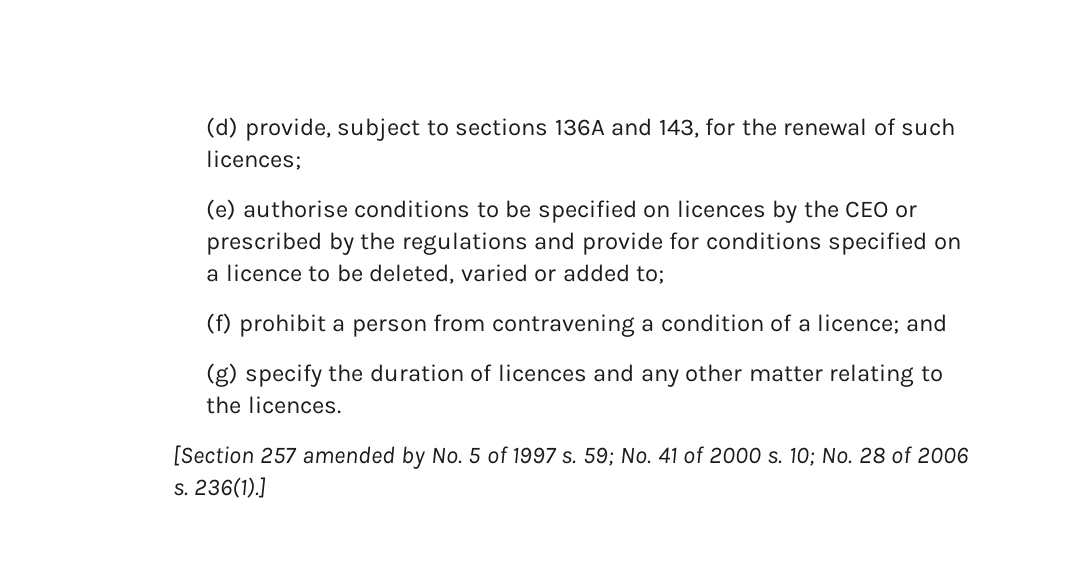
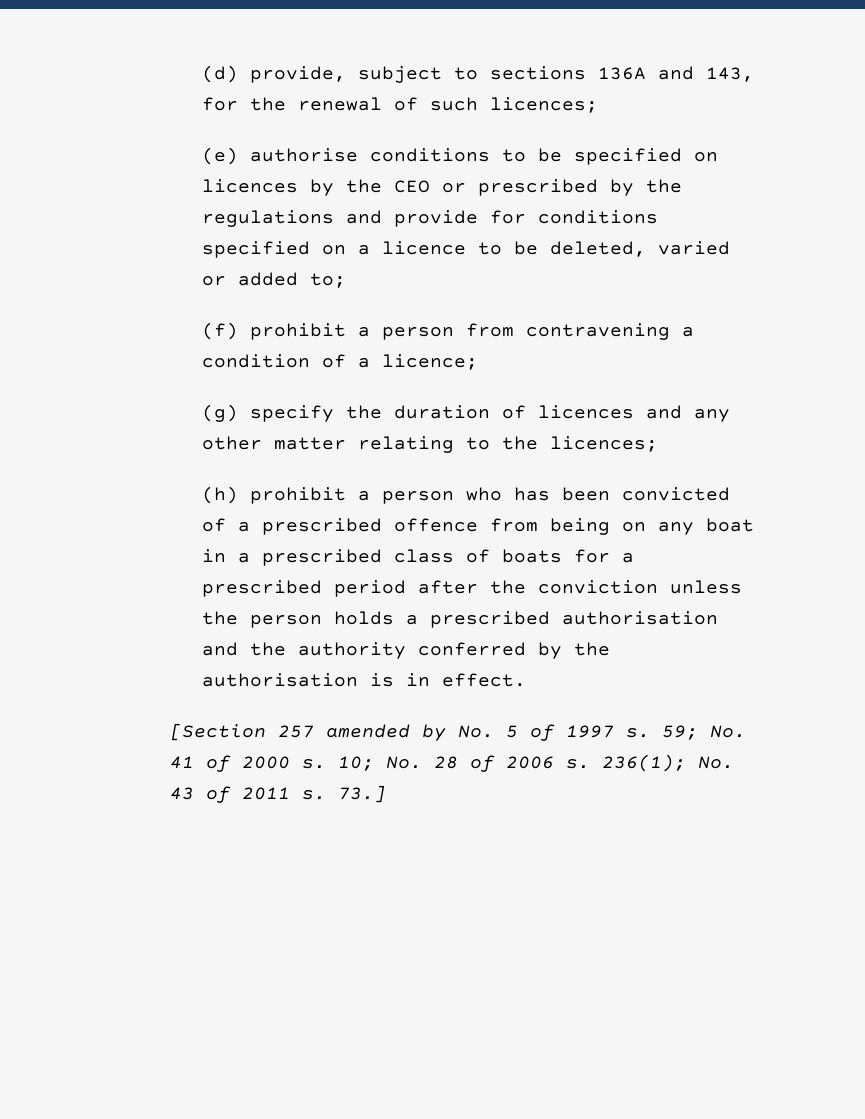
- (f) prohibit a person from contravening a condition of a licence; and
+ (f) prohibit a person from contravening a condition of a licence;
- (g) specify the duration of licences and any other matter relating to the licences.
+ (g) specify the duration of licences and any other matter relating to the licences;
+ (h) prohibit a person who has been convicted of a prescribed offence from being on any boat in a prescribed class of boats for a prescribed period after the conviction unless the person holds a prescribed authorisation and the authority conferred by the authorisation is in effect.
- 236(1).]
+ 236(1); No. 43 of 2011 s. 73.]

